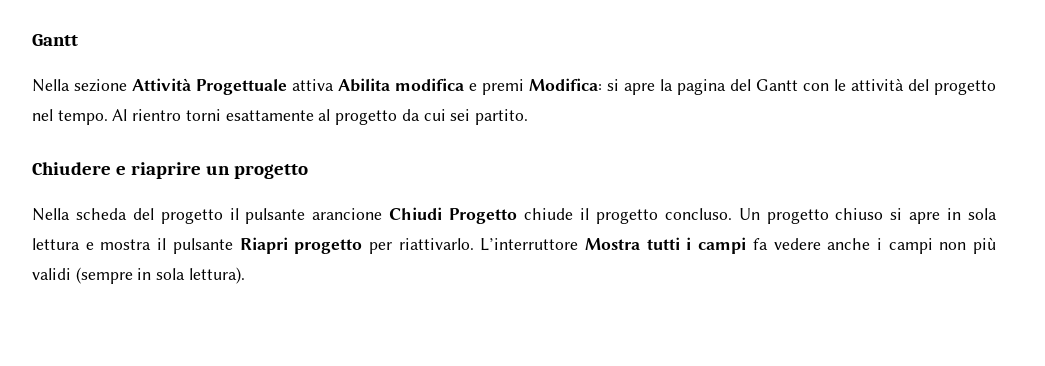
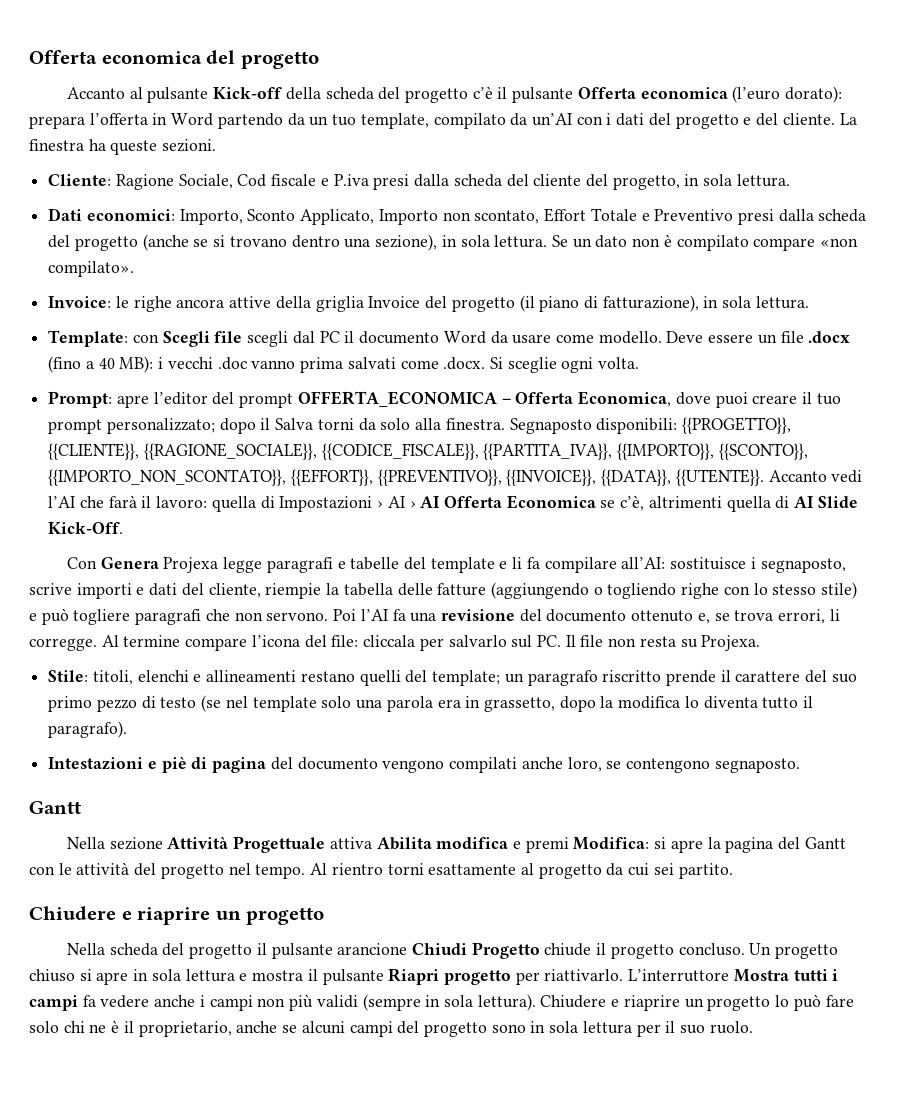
+ Offerta economica del progetto
+ Accanto al pulsante Kick-off della scheda del progetto c’è il pulsante Offerta economica (l’euro dorato): prepara l’offerta in Word partendo da un tuo template, compilato da un’AI con i dati del progetto e del cliente. La finestra ha queste sezioni.
+ Cliente: Ragione Sociale, Cod fiscale e P.iva presi dalla scheda del cliente del progetto, in sola lettura.
+ Dati economici: Importo, Sconto Applicato, Importo non scontato, Effort Totale e Preventivo presi dalla scheda del progetto (anche se si trovano dentro una sezione), in sola lettura. Se un dato non è compilato compare «non compilato».
+ Invoice: le righe ancora attive della griglia Invoice del progetto (il piano di fatturazione), in sola lettura.
+ Template: con Scegli file scegli dal PC il documento Word da usare come modello. Deve essere un file .docx (fino a 40 MB): i vecchi .doc vanno prima salvati come .docx. Si sceglie ogni volta.
+ Prompt: apre l’editor del prompt OFFERTA_ECONOMICA – Offerta Economica, dove puoi creare il tuo prompt personalizzato; dopo il Salva torni da solo alla finestra. Segnaposto disponibili: {{PROGETTO}}, {{CLIENTE}}, {{RAGIONE_SOCIALE}}, {{CODICE_FISCALE}}, {{PARTITA_IVA}}, {{IMPORTO}}, {{SCONTO}}, {{IMPORTO_NON_SCONTATO}}, {{EFFORT}}, {{PREVENTIVO}}, {{INVOICE}}, {{DATA}}, {{UTENTE}}. Accanto vedi l’AI che farà il lavoro: quella di Impostazioni › AI › AI Offerta Economica se c’è, altrimenti quella di AI Slide Kick-Off.
+ Con Genera Projexa legge paragrafi e tabelle del template e li fa compilare all’AI: sostituisce i segnaposto, scrive importi e dati del cliente, riempie la tabella delle fatture (aggiungendo o togliendo righe con lo stesso stile) e può togliere paragrafi che non servono. Poi l’AI fa una revisione del documento ottenuto e, se trova errori, li corregge. Al termine compare l’icona del file: cliccala per salvarlo sul PC. Il file non resta su Projexa.
+ Stile: titoli, elenchi e allineamenti restano quelli del template; un paragrafo riscritto prende il carattere del suo primo pezzo di testo (se nel template solo una parola era in grassetto, dopo la modifica lo diventa tutto il paragrafo).
+ Intestazioni e piè di pagina del documento vengono compilati anche loro, se contengono segnaposto.
+ Chiudere e riaprire un progetto lo può fare solo chi ne è il proprietario, anche se alcuni campi del progetto sono in sola lettura per il suo ruolo.

